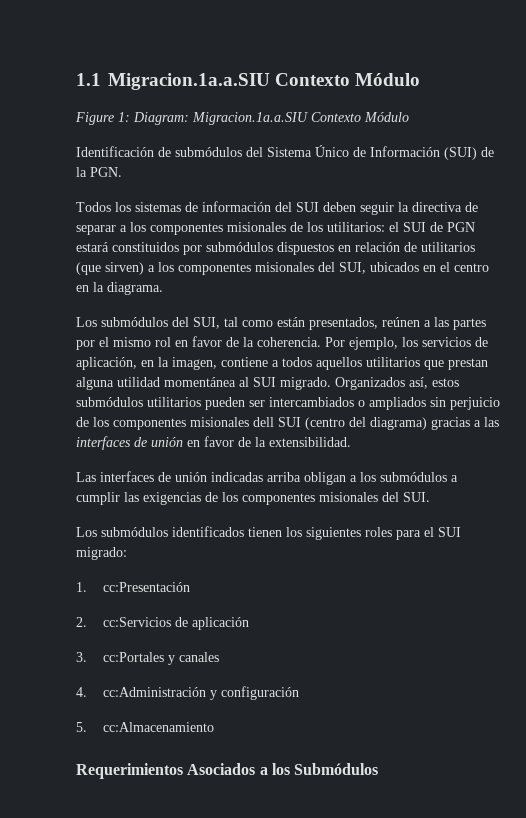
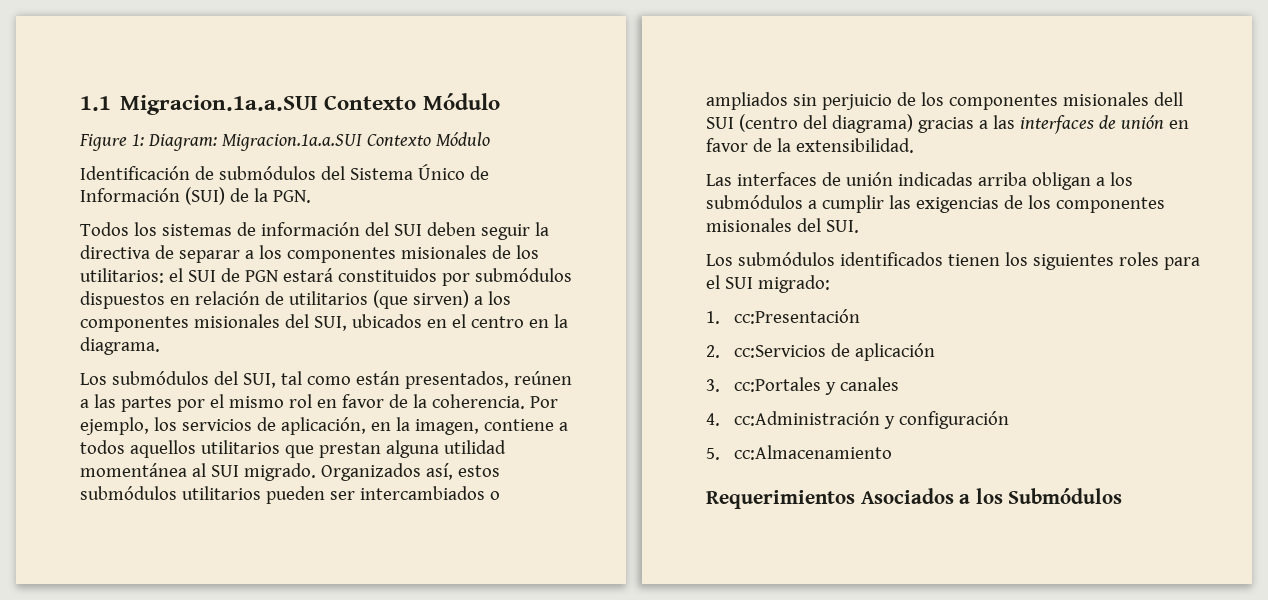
- 1.1 Migracion.1a.a.SIU Contexto Módulo
+ 1.1 Migracion.1a.a.SUI Contexto Módulo
- Figure 1: Diagram: Migracion.1a.a.SIU Contexto Módulo
+ Figure 1: Diagram: Migracion.1a.a.SUI Contexto Módulo

